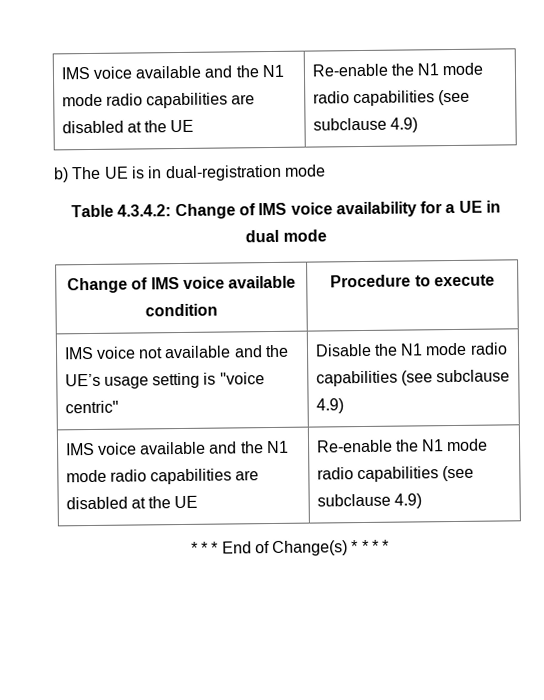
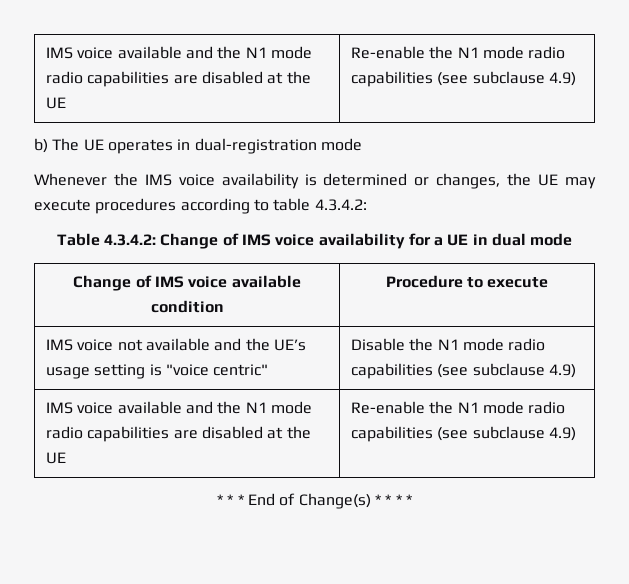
- b) The UE is in dual-registration mode
+ b) The UE operates in dual-registration mode
+ Whenever the IMS voice availability is determined or changes, the UE may execute procedures according to table 4.3.4.2:

